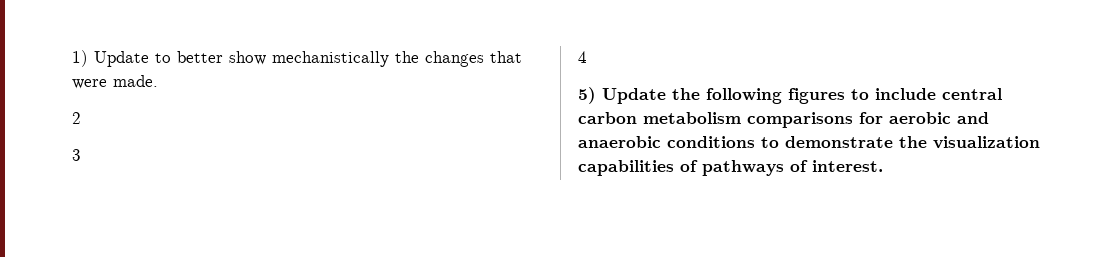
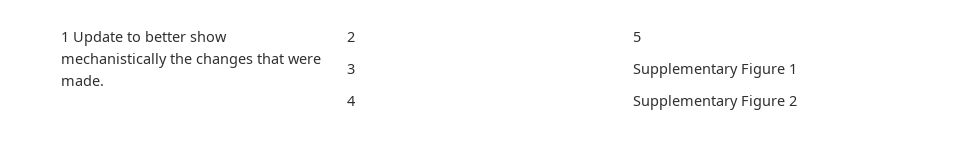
- 1) Update to better show mechanistically the changes that were made.
+ 1 Update to better show mechanistically the changes that were made.
- 5) Update the following figures to include central carbon metabolism comparisons for aerobic and anaerobic conditions to demonstrate the visualization capabilities of pathways of interest.
+ 5
+ Supplementary Figure 1
+ Supplementary Figure 2

